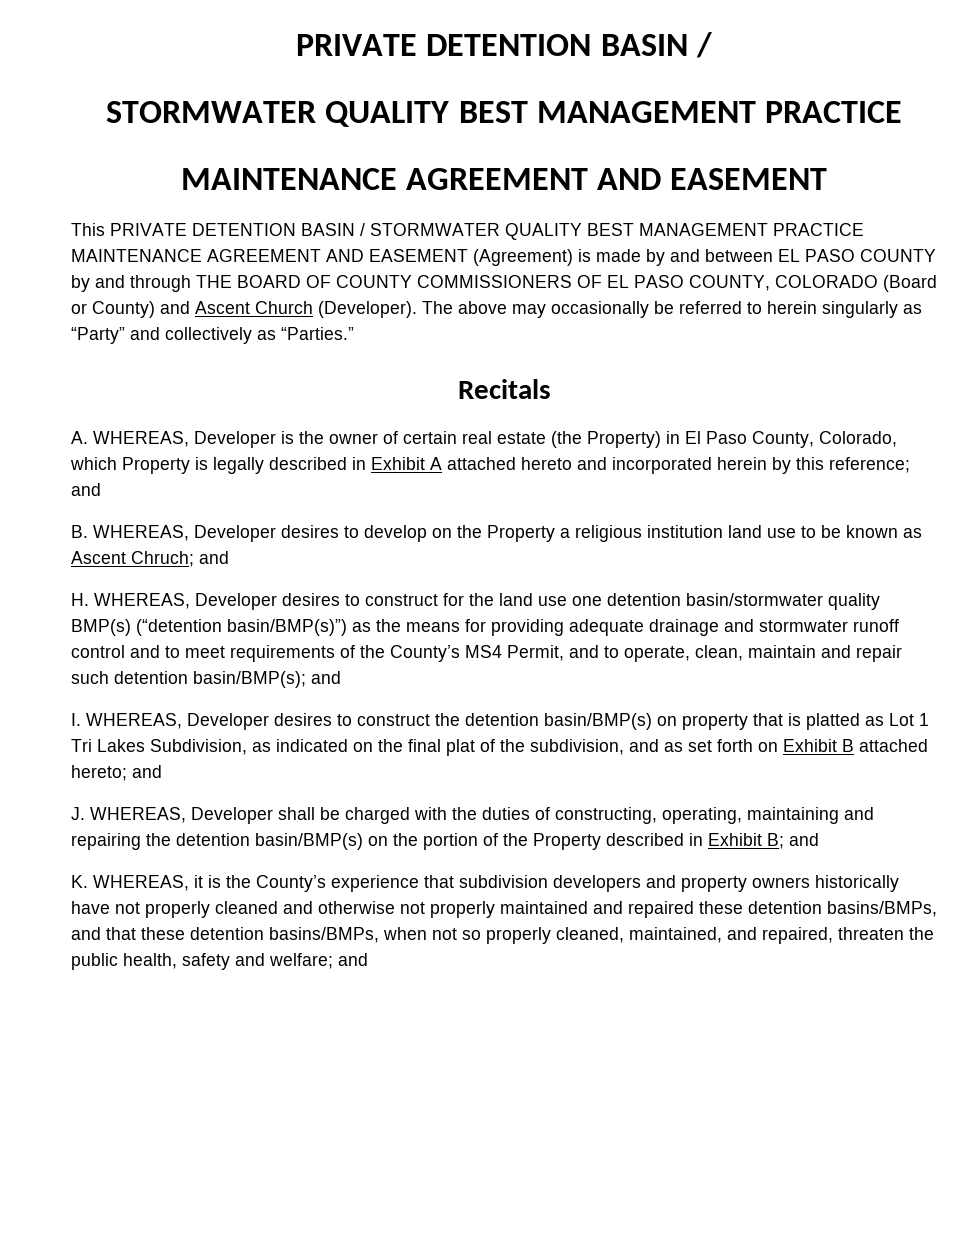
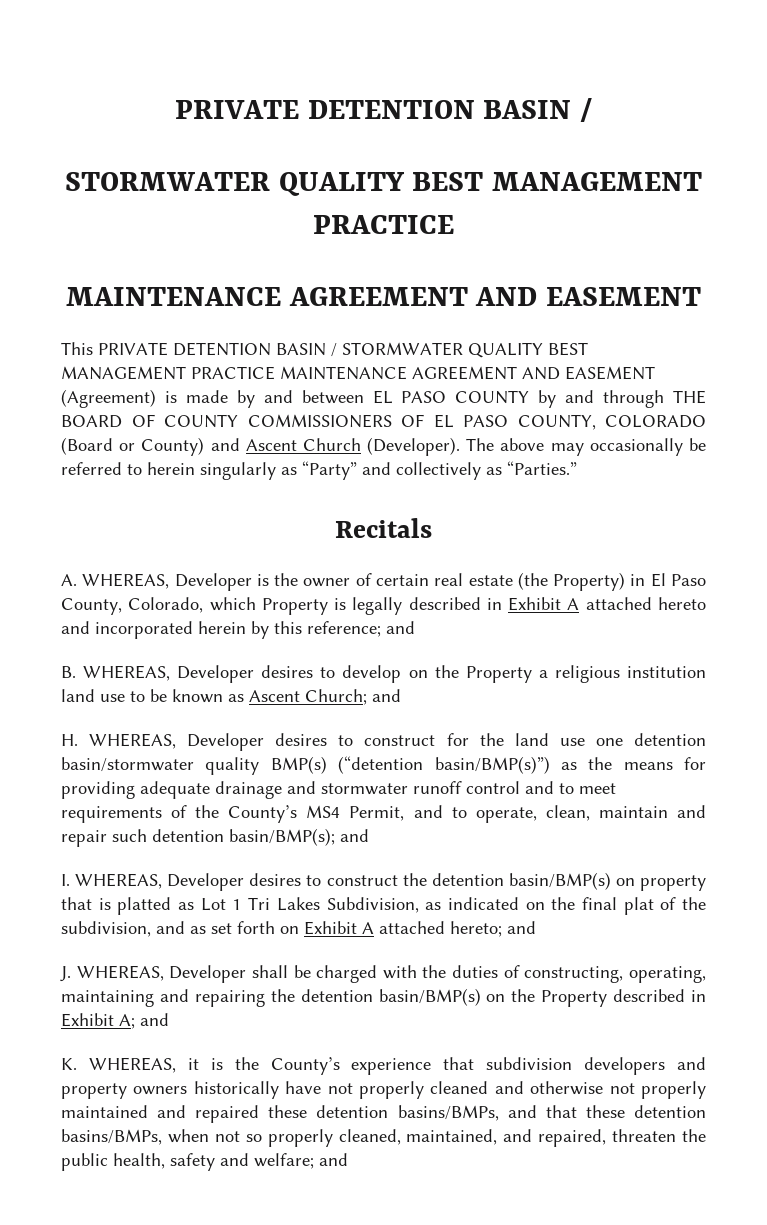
- B. WHEREAS, Developer desires to develop on the Property a religious institution land use to be known as Ascent Chruch; and
+ B. WHEREAS, Developer desires to develop on the Property a religious institution land use to be known as Ascent Church; and
- I. WHEREAS, Developer desires to construct the detention basin/BMP(s) on property that is platted as Lot 1 Tri Lakes Subdivision, as indicated on the final plat of the subdivision, and as set forth on Exhibit B attached hereto; and
+ I. WHEREAS, Developer desires to construct the detention basin/BMP(s) on property that is platted as Lot 1 Tri Lakes Subdivision, as indicated on the final plat of the subdivision, and as set forth on Exhibit A attached hereto; and
- J. WHEREAS, Developer shall be charged with the duties of constructing, operating, maintaining and repairing the detention basin/BMP(s) on the portion of the Property described in Exhibit B; and
+ J. WHEREAS, Developer shall be charged with the duties of constructing, operating, maintaining and repairing the detention basin/BMP(s) on the Property described in Exhibit A; and

